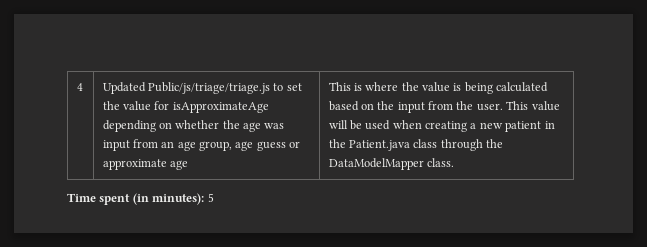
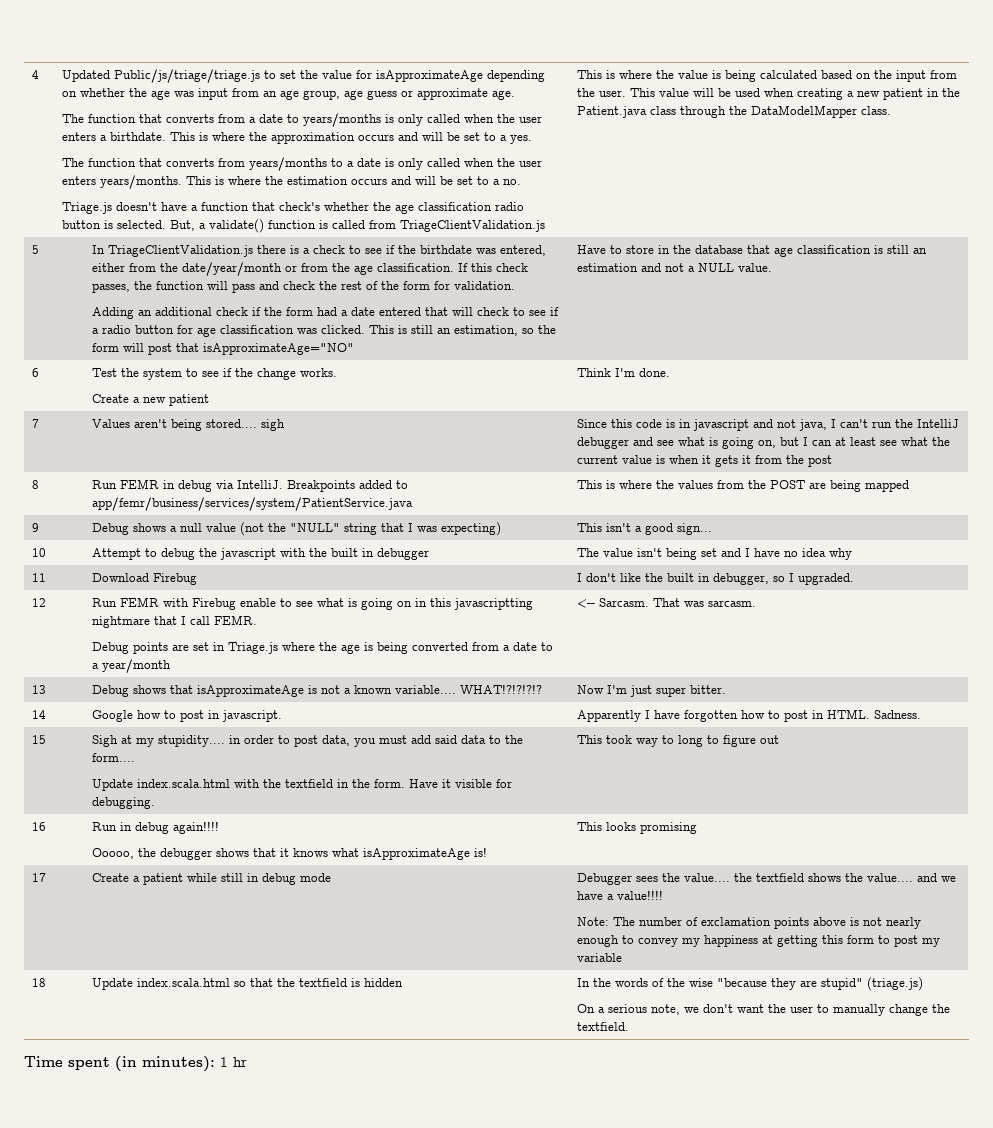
- Updated Public/js/triage/triage.js to set the value for isApproximateAge depending on whether the age was input from an age group, age guess or approximate age
+ Updated Public/js/triage/triage.js to set the value for isApproximateAge depending on whether the age was input from an age group, age guess or approximate age.
+ The function that converts from a date to years/months is only called when the user enters a birthdate. This is where the approximation occurs and will be set to a yes.
+ The function that converts from years/months to a date is only called when the user enters years/months. This is where the estimation occurs and will be set to a no.
+ Triage.js doesn't have a function that check's whether the age classification radio button is selected. But, a validate() function is called from TriageClientValidation.js
+ 5 | In TriageClientValidation.js there is a check to see if the birthdate was entered, either from the date/year/month or from the age classification. If this check passes, the function will pass and check the rest of the form for validation.
+ Adding an additional check if the form had a date entered that will check to see if a radio button for age classification was clicked. This is still an estimation, so the form will post that isApproximateAge="NO" | Have to store in the database that age classification is still an estimation and not a NULL value.
+ 6 | Test the system to see if the change works.
+ Create a new patient | Think I'm done.
+ 7 | Values aren't being stored.... sigh | Since this code is in javascript and not java, I can't run the IntelliJ debugger and see what is going on, but I can at least see what the current value is when it gets it from the post
+ 8 | Run FEMR in debug via IntelliJ. Breakpoints added to app/femr/business/services/system/PatientService.java | This is where the values from the POST are being mapped
+ 9 | Debug shows a null value (not the "NULL" string that I was expecting) | This isn't a good sign...
+ 10 | Attempt to debug the javascript with the built in debugger | The value isn't being set and I have no idea why
+ 11 | Download Firebug | I don't like the built in debugger, so I upgraded.
+ 12 | Run FEMR with Firebug enable to see what is going on in this javascriptting nightmare that I call FEMR.
+ Debug points are set in Triage.js where the age is being converted from a date to a year/month | <-- Sarcasm. That was sarcasm.
+ 13 | Debug shows that isApproximateAge is not a known variable.... WHAT!?!?!?!? | Now I'm just super bitter.
+ 14 | Google how to post in javascript. | Apparently I have forgotten how to post in HTML. Sadness.
+ 15 | Sigh at my stupidity.... in order to post data, you must add said data to the form....
+ Update index.scala.html with the textfield in the form. Have it visible for debugging. | This took way to long to figure out
+ 16 | Run in debug again!!!!
+ Ooooo, the debugger shows that it knows what isApproximateAge is! | This looks promising
+ 17 | Create a patient while still in debug mode | Debugger sees the value.... the textfield shows the value.... and we have a value!!!!
+ Note: The number of exclamation points above is not nearly enough to convey my happiness at getting this form to post my variable
+ 18 | Update index.scala.html so that the textfield is hidden | In the words of the wise "because they are stupid" (triage.js)
+ On a serious note, we don't want the user to manually change the textfield.
- Time spent (in minutes): 5
+ Time spent (in minutes): 1 hr

